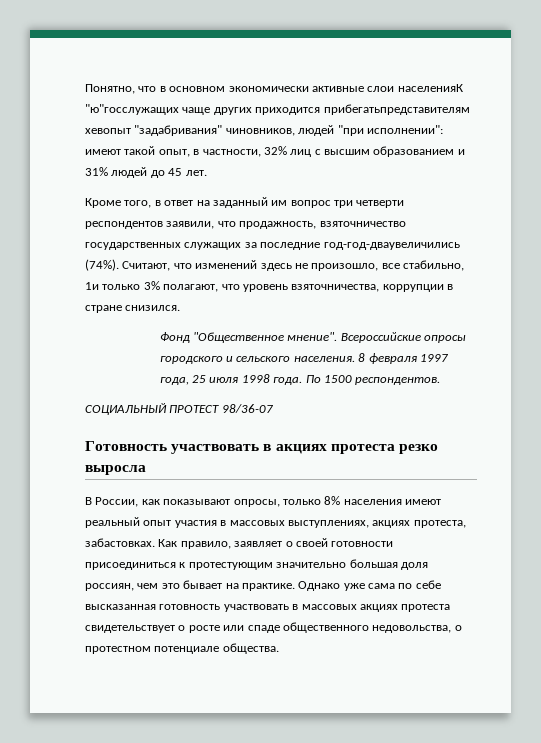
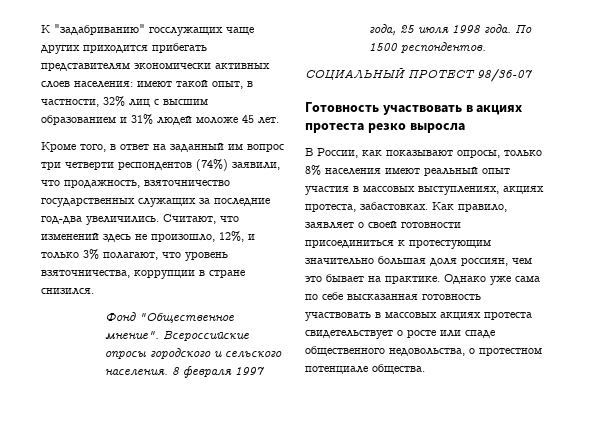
- Понятно, что в основном экономически активные слои населенияК "ю"госслужащих чаще других приходится прибегатьпредставителям хевопыт "задабривания" чиновников, людей "при исполнении": имеют такой опыт, в частности, 32% лиц с высшим образованием и 31% людей до 45 лет.
+ К "задабриванию" госслужащих чаще других приходится прибегать представителям экономически активных слоев населения: имеют такой опыт, в частности, 32% лиц с высшим образованием и 31% людей моложе 45 лет.
- Кроме того, в ответ на заданный им вопрос три четверти респондентов заявили, что продажность, взяточничество государственных служащих за последние год-год-дваувеличились (74%).
+ Кроме того, в ответ на заданный им вопрос три четверти респондентов (74%) заявили, что продажность, взяточничество государственных служащих за последние год-два увеличились.
- Считают, что изменений здесь не произошло, все стабильно, 1и только 3% полагают, что уровень взяточничества, коррупции в стране снизился.
+ Считают, что изменений здесь не произошло, 12%, и только 3% полагают, что уровень взяточничества, коррупции в стране снизился.

